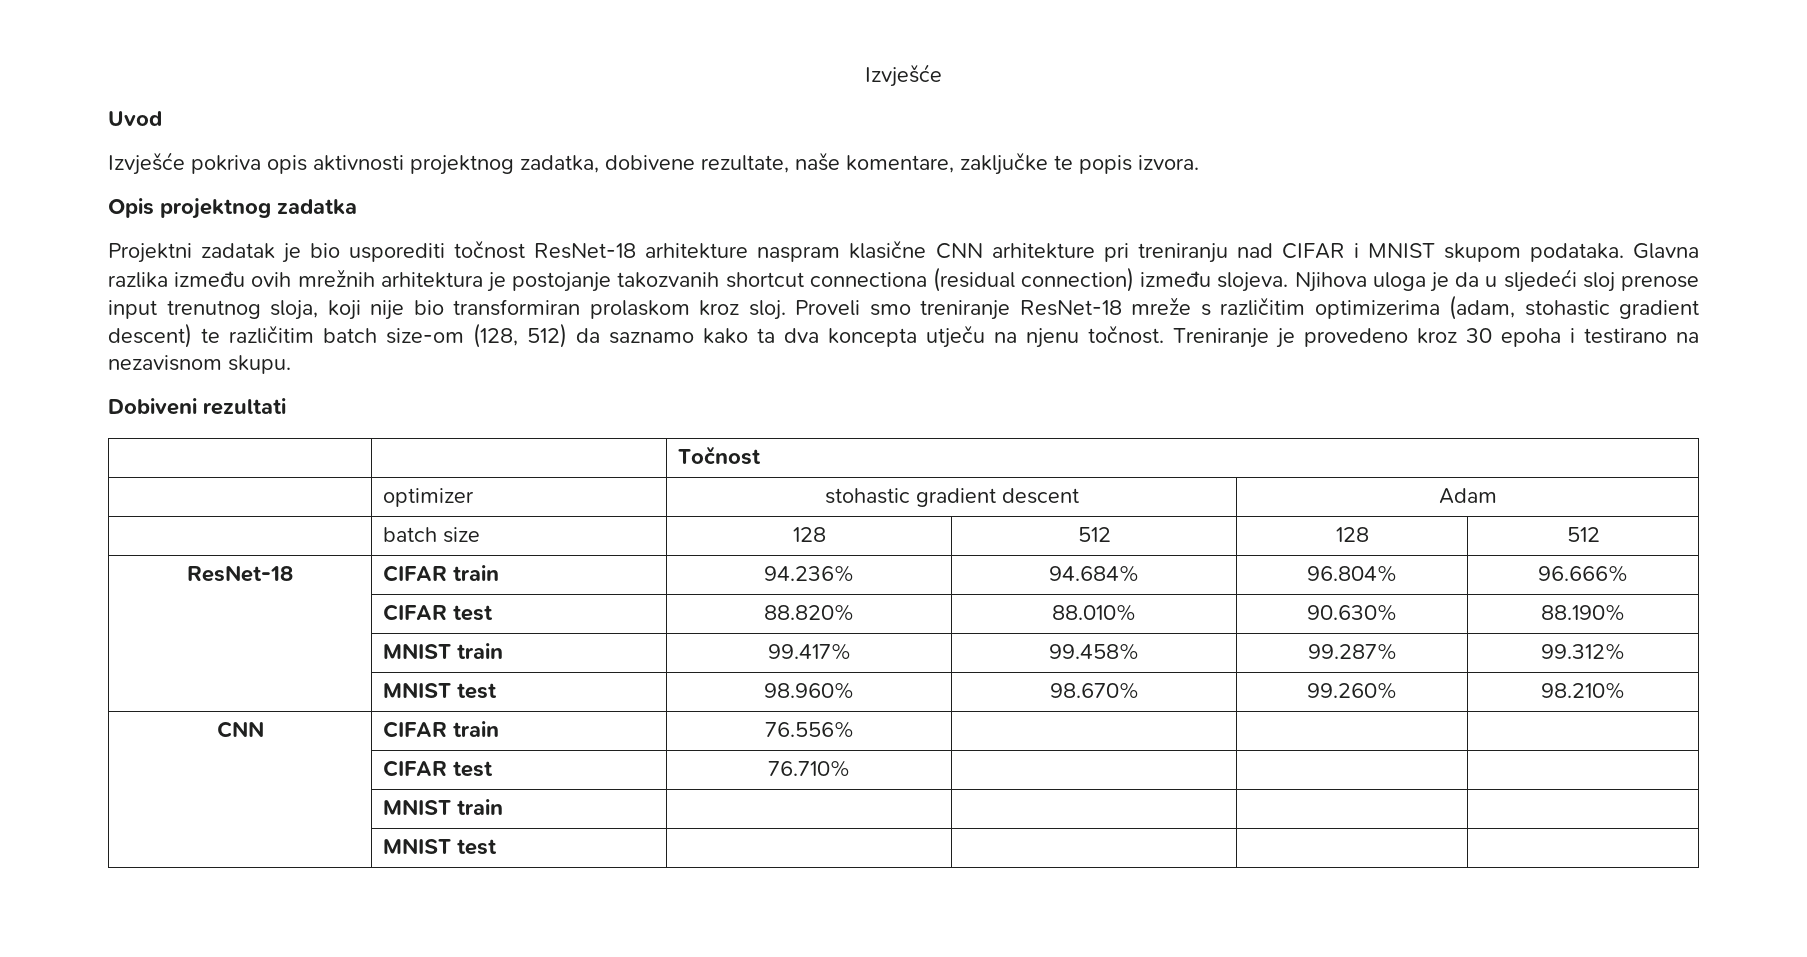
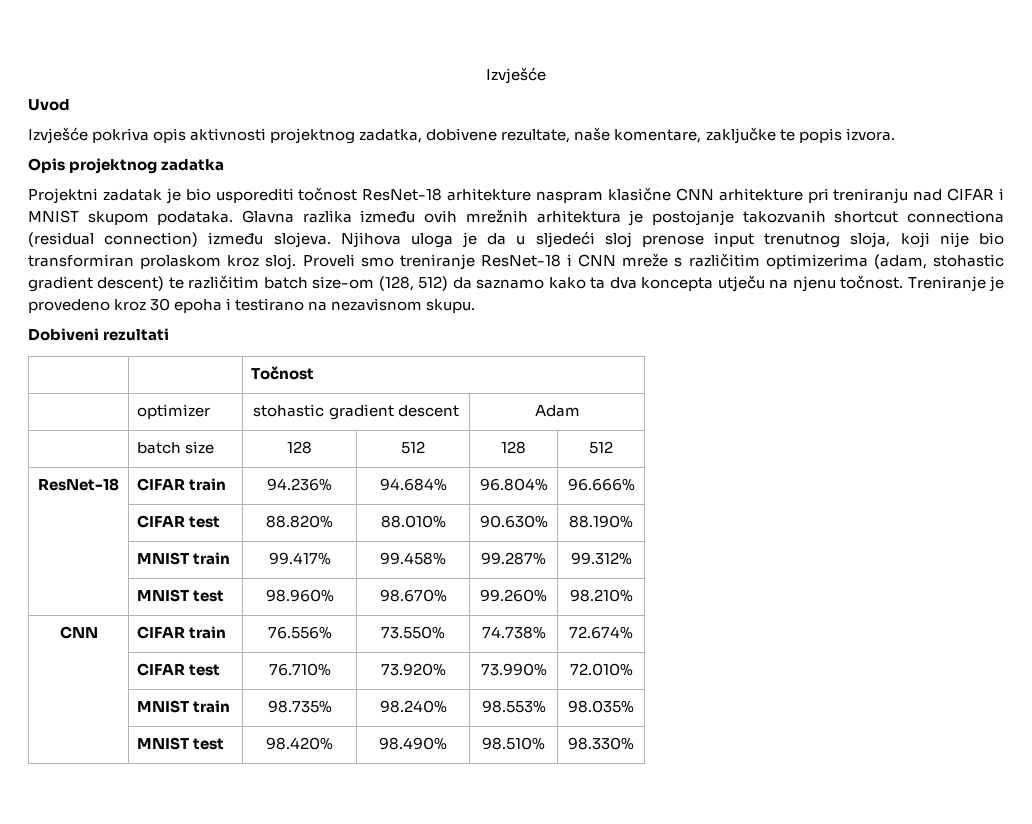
- Proveli smo treniranje ResNet-18 mreže s različitim optimizerima (adam, stohastic gradient descent) te različitim batch size-om (128, 512) da saznamo kako ta dva koncepta utječu na njenu točnost.
+ Proveli smo treniranje ResNet-18 i CNN mreže s različitim optimizerima (adam, stohastic gradient descent) te različitim batch size-om (128, 512) da saznamo kako ta dva koncepta utječu na njenu točnost.
- CNN | CIFAR train | 76.556% | | |
+ CNN | CIFAR train | 76.556% | 73.550% | 74.738% | 72.674%
- | CIFAR test | 76.710% | | |
- | MNIST train | | | |
- | MNIST test | | | |
+ | CIFAR test | 76.710% | 73.920% | 73.990% | 72.010%
+ | MNIST train | 98.735% | 98.240% | 98.553% | 98.035%
+ | MNIST test | 98.420% | 98.490% | 98.510% | 98.330%

